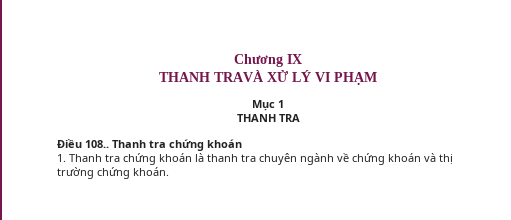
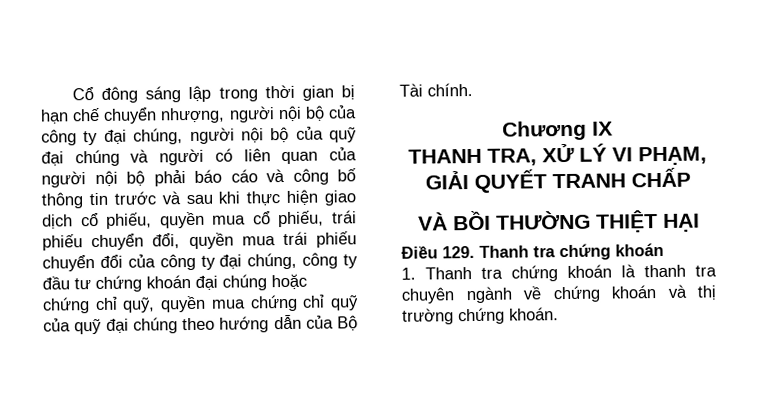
+ Cổ đông sáng lập trong thời gian bị hạn chế chuyển nhượng, người nội bộ của công ty đại chúng, người nội bộ của quỹ đại chúng và người có liên quan của người nội bộ phải báo cáo và công bố thông tin trước và sau khi thực hiện giao dịch cổ phiếu, quyền mua cổ phiếu, trái phiếu chuyển đổi, quyền mua trái phiếu chuyển đổi của công ty đại chúng, công ty đầu tư chứng khoán đại chúng hoặc chứng chỉ quỹ, quyền mua chứng chỉ quỹ của quỹ đại chúng theo hướng dẫn của Bộ Tài chính.
- THANH TRAVÀ XỬ LÝ VI PHẠM
- Mục 1
- THANH TRA
+ THANH TRA, XỬ LÝ VI PHẠM, GIẢI QUYẾT TRANH CHẤP
+ VÀ BỒI THƯỜNG THIỆT HẠI
- Điều 108.. Thanh tra chứng khoán
+ Điều 129. Thanh tra chứng khoán

